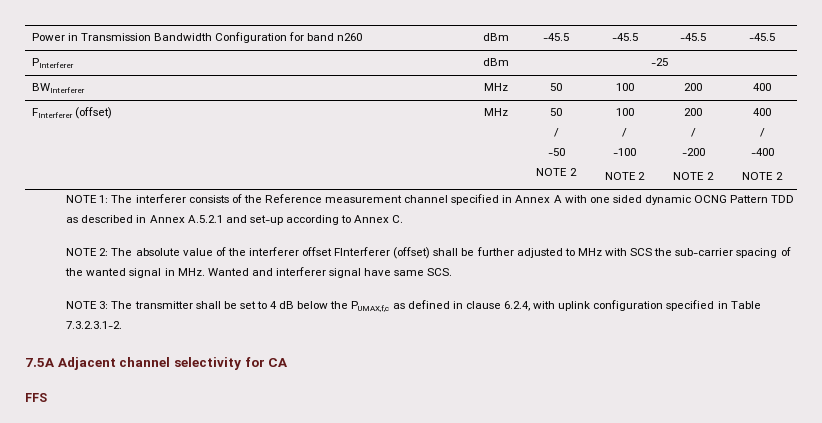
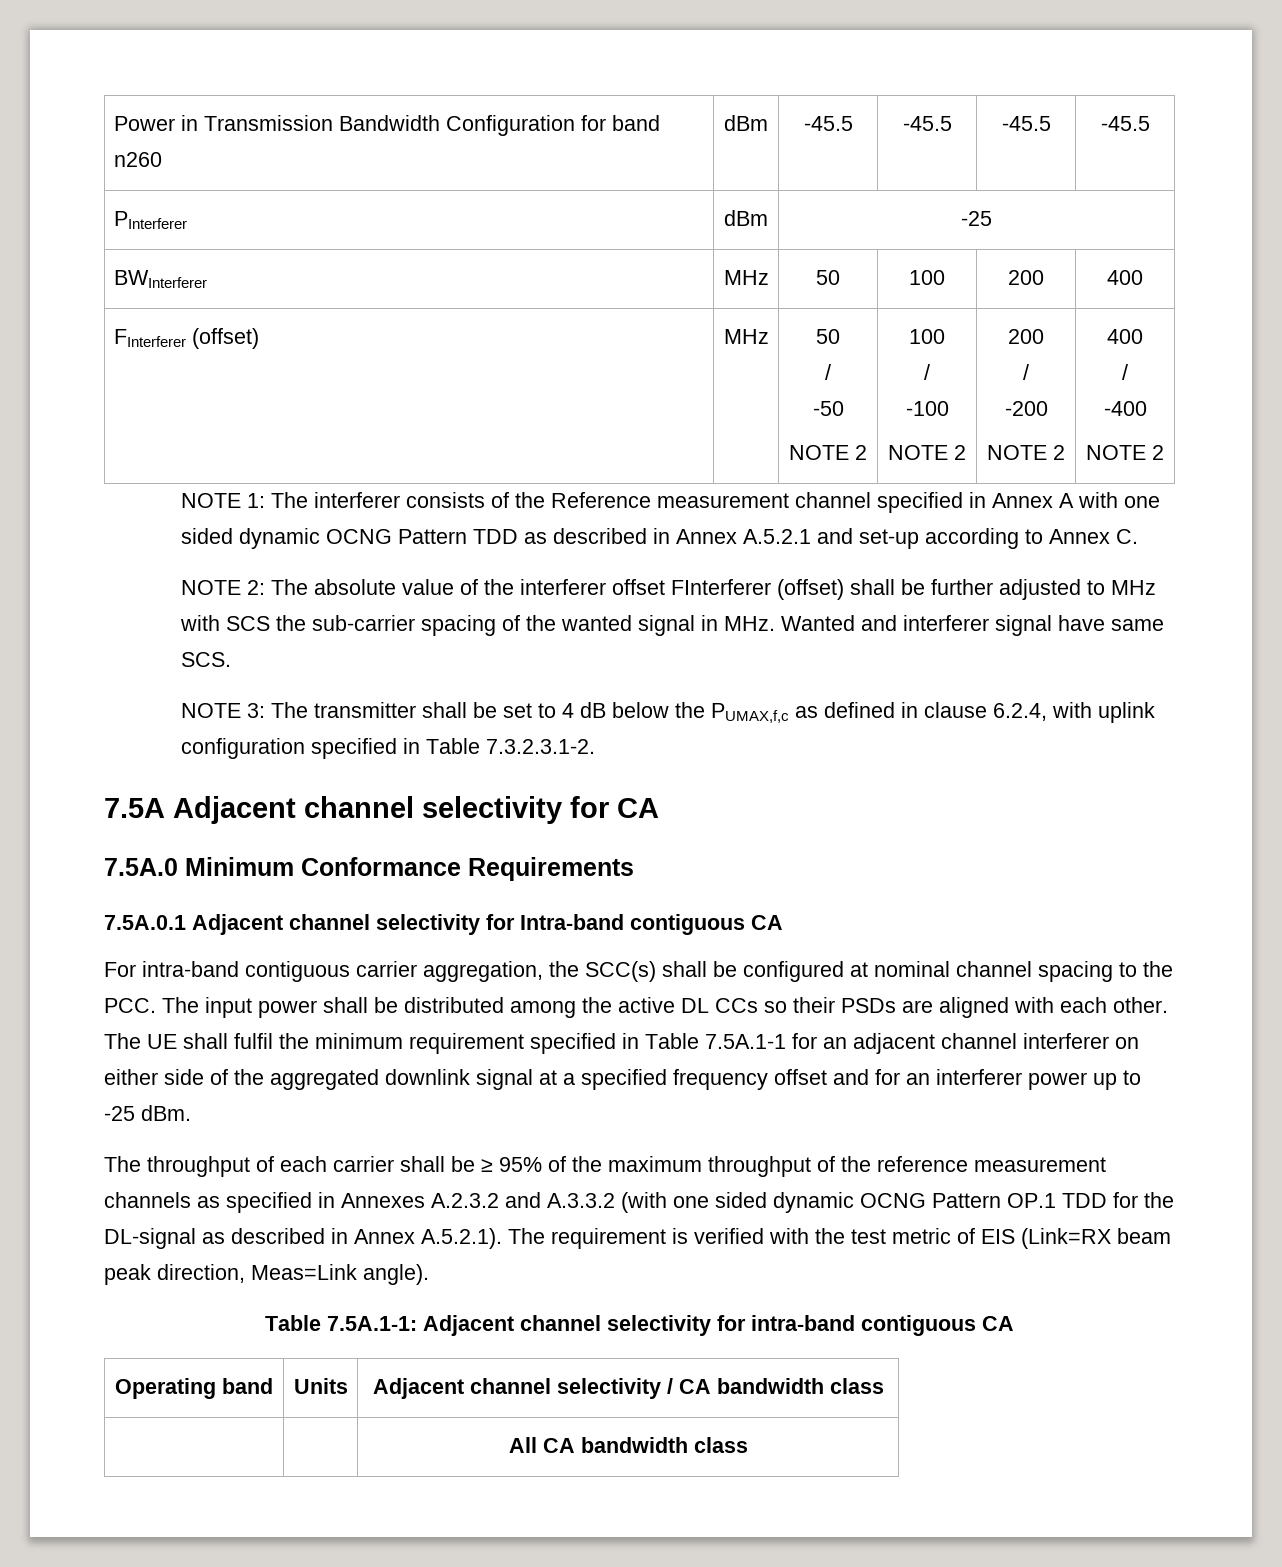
- FFS
+ 7.5A.0 Minimum Conformance Requirements
+ 7.5A.0.1 Adjacent channel selectivity for Intra-band contiguous CA
+ For intra-band contiguous carrier aggregation, the SCC(s) shall be configured at nominal channel spacing to the PCC. The input power shall be distributed among the active DL CCs so their PSDs are aligned with each other. The UE shall fulfil the minimum requirement specified in Table 7.5A.1-1 for an adjacent channel interferer on either side of the aggregated downlink signal at a specified frequency offset and for an interferer power up to -25 dBm.
+ The throughput of each carrier shall be ≥ 95% of the maximum throughput of the reference measurement channels as specified in Annexes A.2.3.2 and A.3.3.2 (with one sided dynamic OCNG Pattern OP.1 TDD for the DL-signal as described in Annex A.5.2.1). The requirement is verified with the test metric of EIS (Link=RX beam peak direction, Meas=Link angle).
+ Table 7.5A.1-1: Adjacent channel selectivity for intra-band contiguous CA
+ Operating band | Units | Adjacent channel selectivity / CA bandwidth class
+ | | All CA bandwidth class

